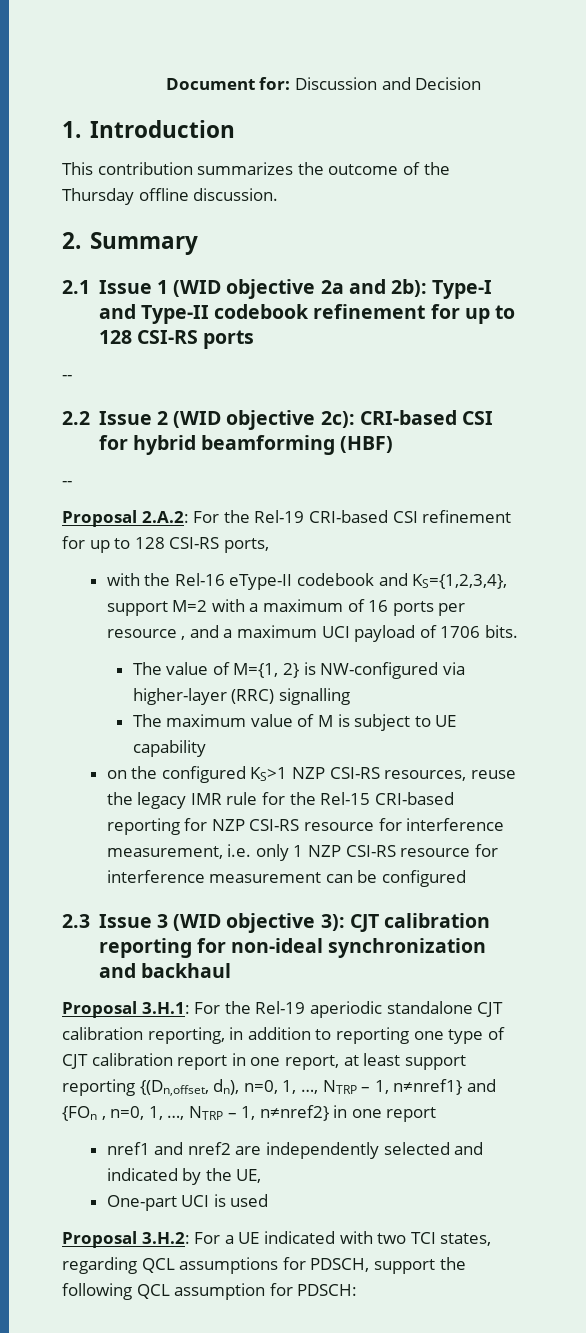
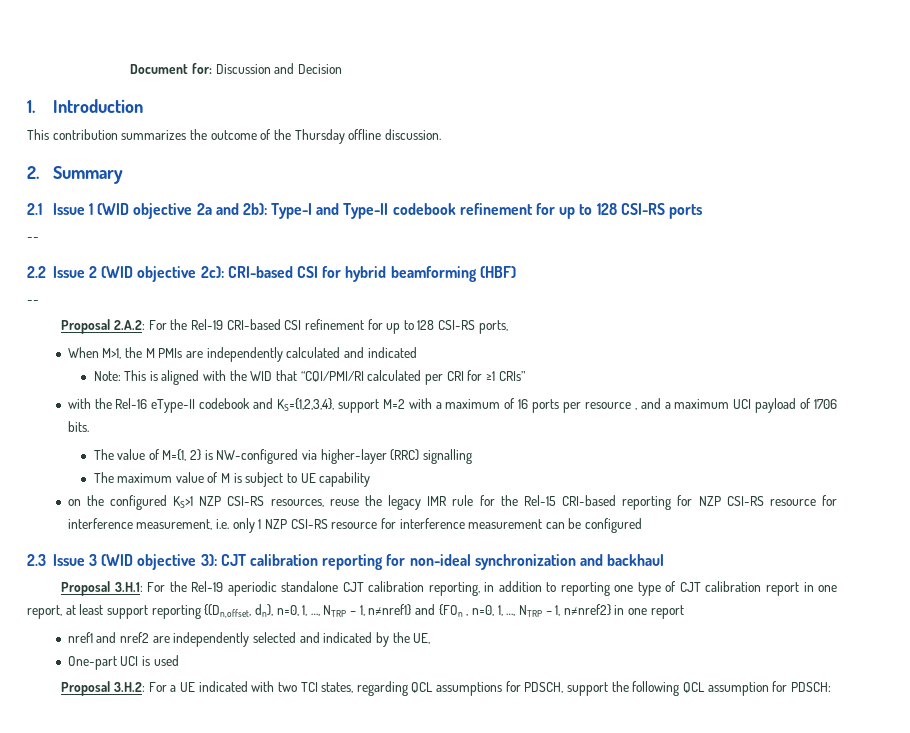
+ When M>1, the M PMIs are independently calculated and indicated
+ Note: This is aligned with the WID that “CQI/PMI/RI calculated per CRI for ≥1 CRIs”

